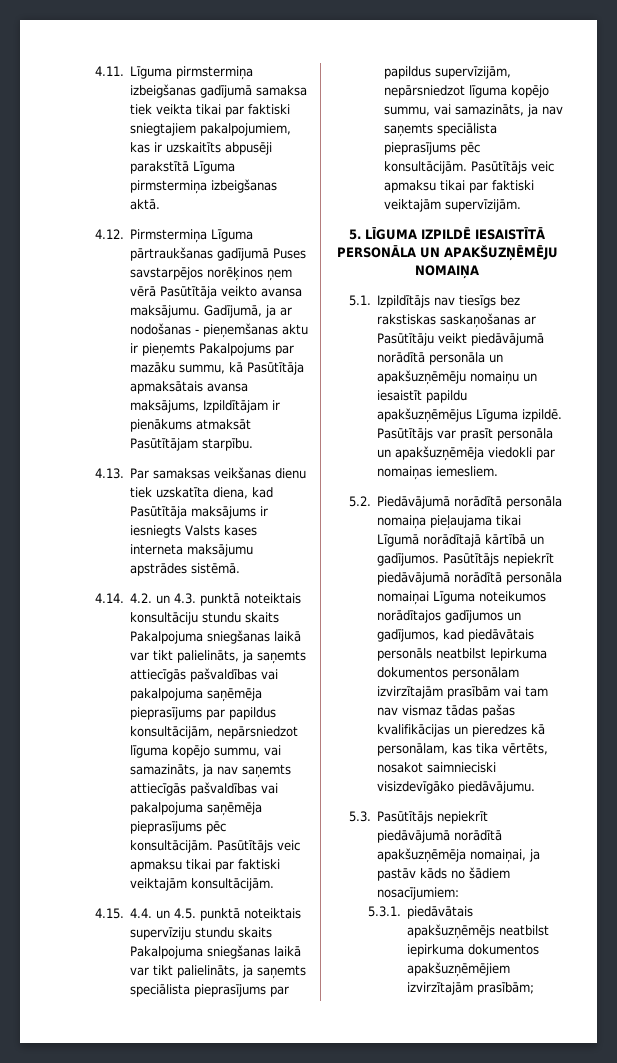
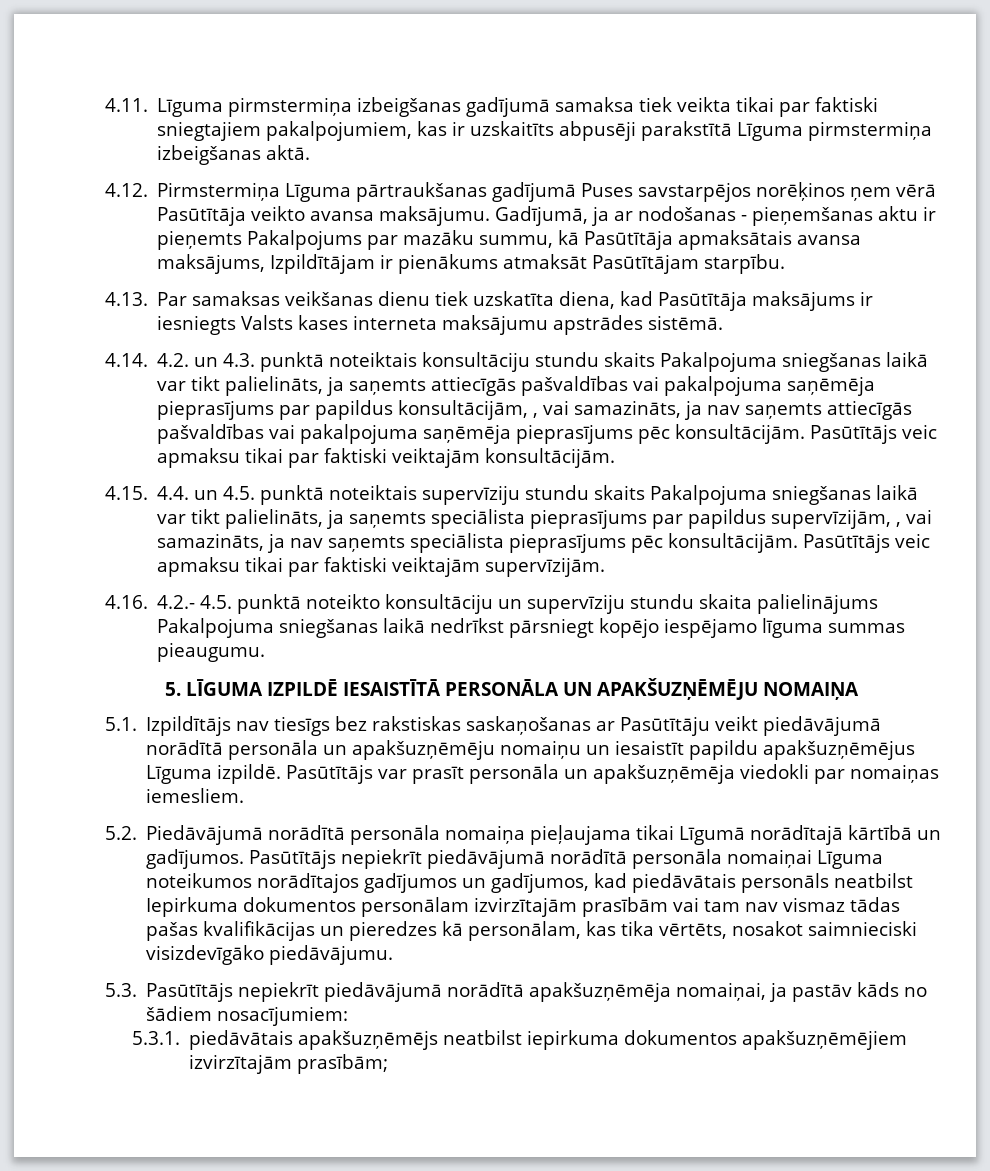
- 4.14. 4.2. un 4.3. punktā noteiktais konsultāciju stundu skaits Pakalpojuma sniegšanas laikā var tikt palielināts, ja saņemts attiecīgās pašvaldības vai pakalpojuma saņēmēja pieprasījums par papildus konsultācijām, nepārsniedzot līguma kopējo summu, vai samazināts, ja nav saņemts attiecīgās pašvaldības vai pakalpojuma saņēmēja pieprasījums pēc konsultācijām.
+ 4.14. 4.2. un 4.3. punktā noteiktais konsultāciju stundu skaits Pakalpojuma sniegšanas laikā var tikt palielināts, ja saņemts attiecīgās pašvaldības vai pakalpojuma saņēmēja pieprasījums par papildus konsultācijām, , vai samazināts, ja nav saņemts attiecīgās pašvaldības vai pakalpojuma saņēmēja pieprasījums pēc konsultācijām.
- 4.15. 4.4. un 4.5. punktā noteiktais supervīziju stundu skaits Pakalpojuma sniegšanas laikā var tikt palielināts, ja saņemts speciālista pieprasījums par papildus supervīzijām, nepārsniedzot līguma kopējo summu, vai samazināts, ja nav saņemts speciālista pieprasījums pēc konsultācijām.
+ 4.15. 4.4. un 4.5. punktā noteiktais supervīziju stundu skaits Pakalpojuma sniegšanas laikā var tikt palielināts, ja saņemts speciālista pieprasījums par papildus supervīzijām, , vai samazināts, ja nav saņemts speciālista pieprasījums pēc konsultācijām.
+ 4.16. 4.2.- 4.5. punktā noteikto konsultāciju un supervīziju stundu skaita palielinājums Pakalpojuma sniegšanas laikā nedrīkst pārsniegt kopējo iespējamo līguma summas pieaugumu.

